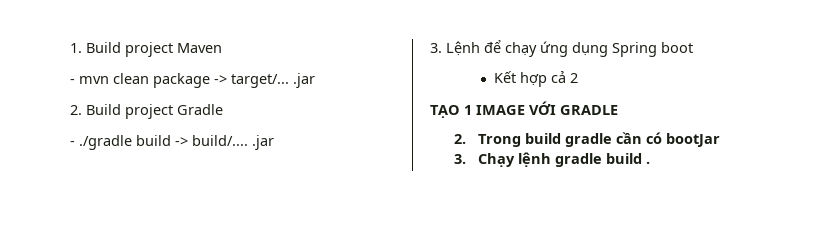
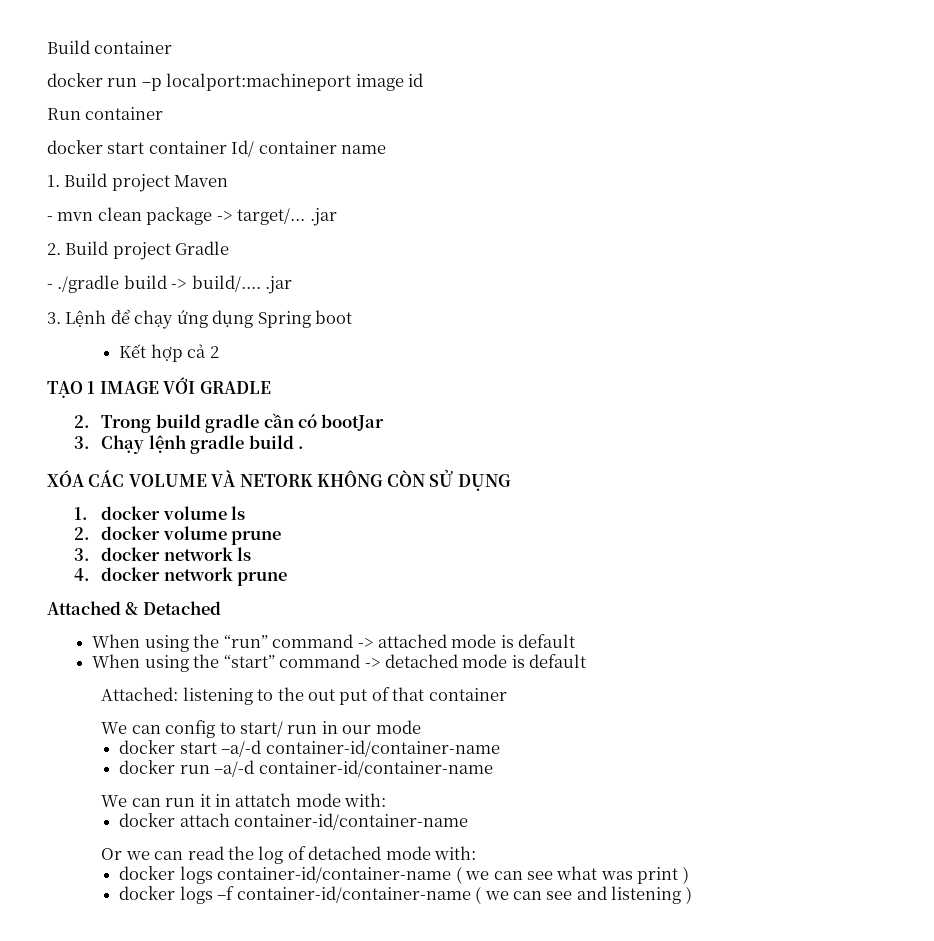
+ Build container
+ docker run –p localport:machineport image id
+ Run container
+ docker start container Id/ container name
+ XÓA CÁC VOLUME VÀ NETORK KHÔNG CÒN SỬ DỤNG
+ 1. docker volume ls
+ 2. docker volume prune
+ 3. docker network ls
+ 4. docker network prune
+ Attached & Detached
+ When using the “run” command -> attached mode is default
+ When using the “start” command -> detached mode is default
+ Attached: listening to the out put of that container
+ We can config to start/ run in our mode
+ docker start –a/-d container-id/container-name
+ docker run –a/-d container-id/container-name
+ We can run it in attatch mode with:
+ docker attach container-id/container-name
+ Or we can read the log of detached mode with:
+ docker logs container-id/container-name ( we can see what was print )
+ docker logs –f container-id/container-name ( we can see and listening )

